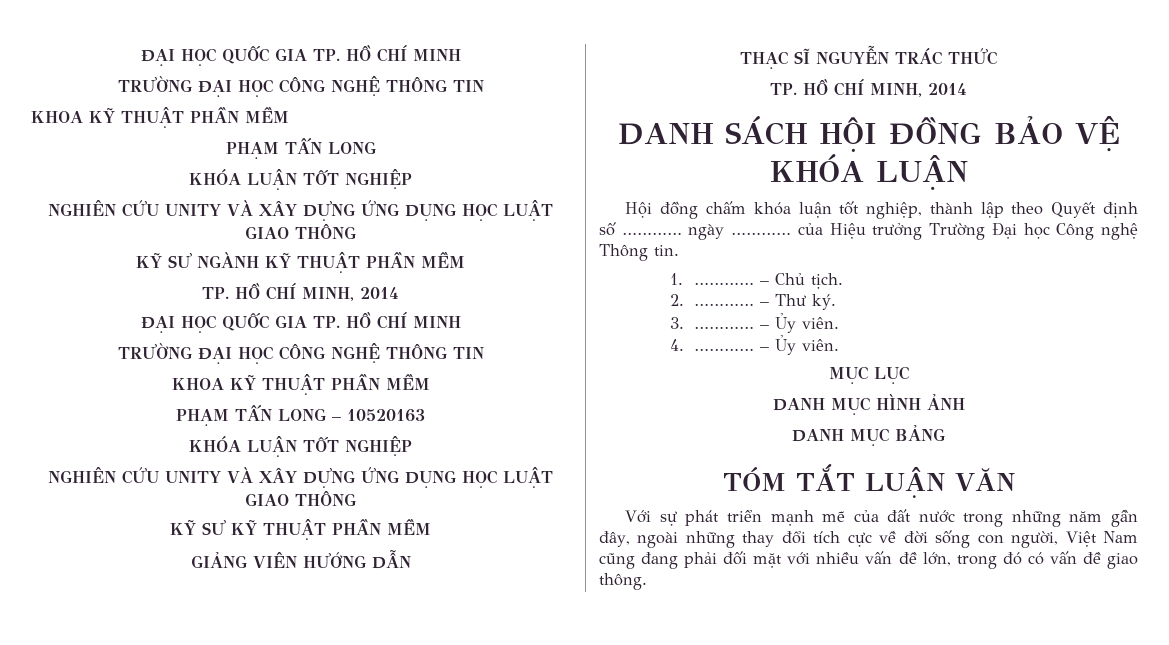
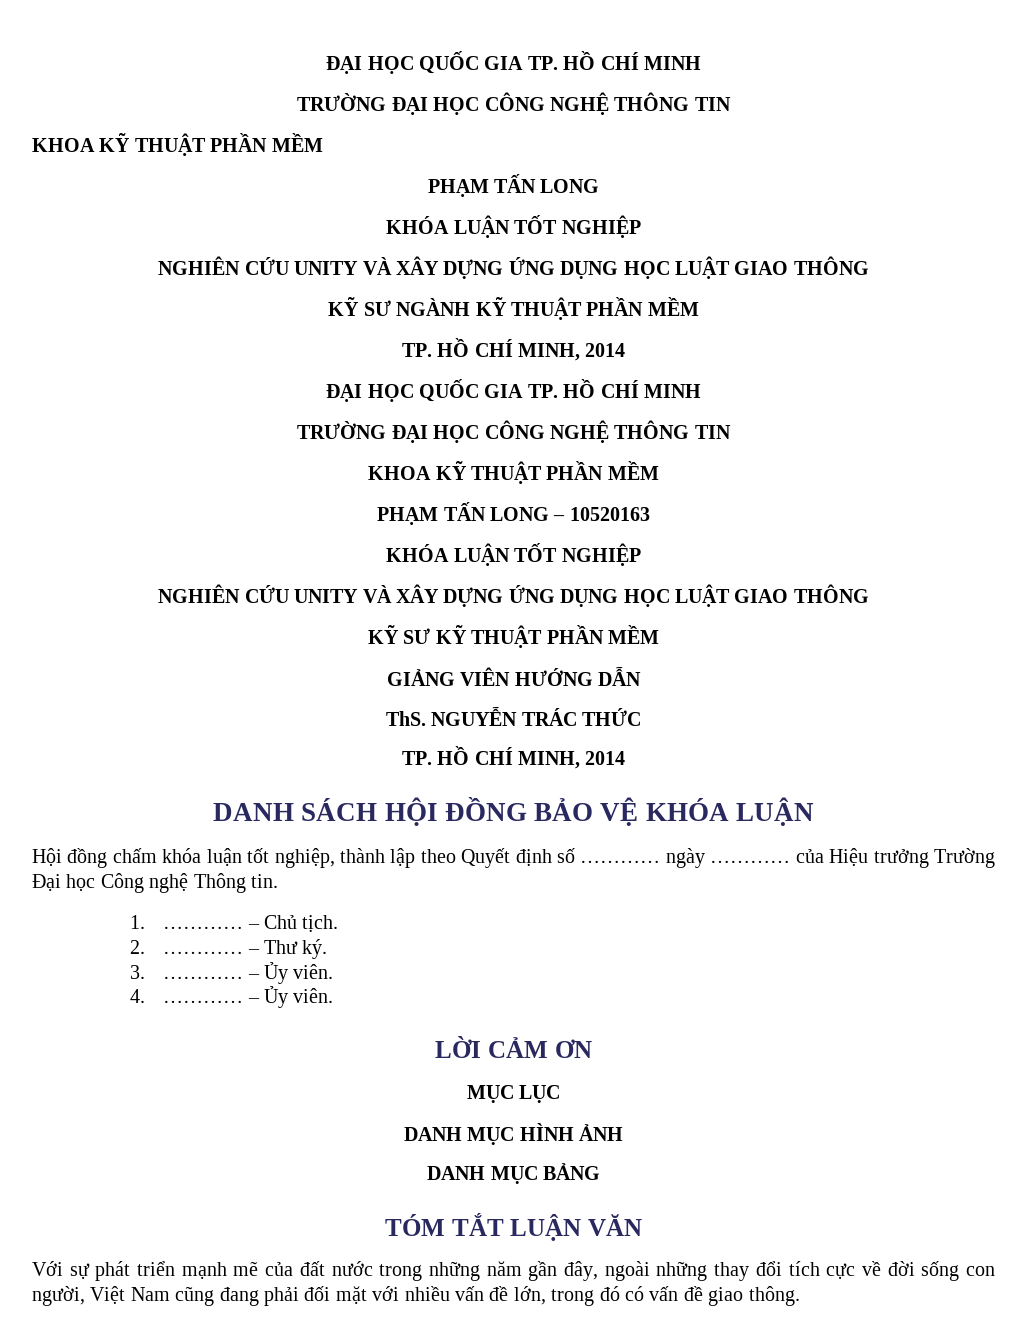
- THẠC SĨ NGUYỄN TRÁC THỨC
+ ThS. NGUYỄN TRÁC THỨC
+ LỜI CẢM ƠN

